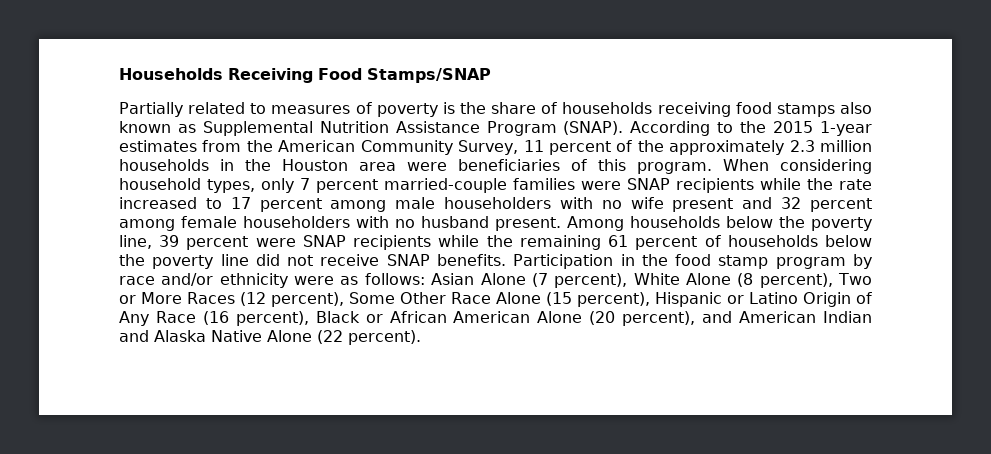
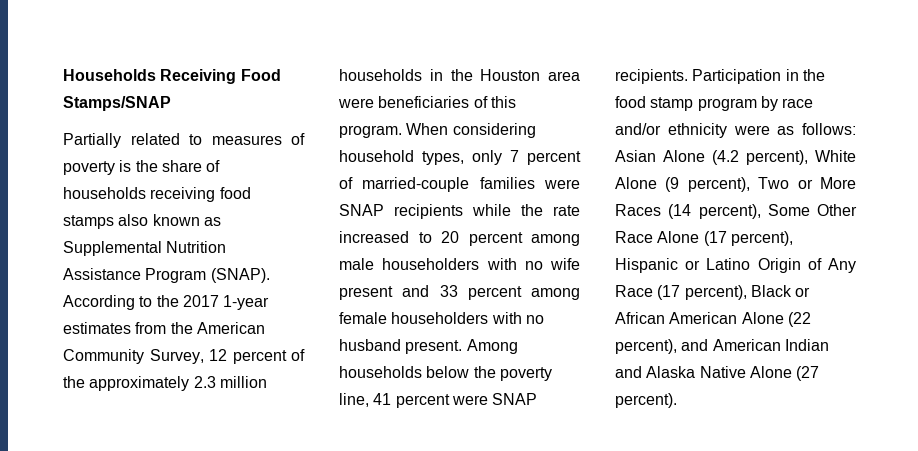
- According to the 2015 1-year estimates from the American Community Survey, 11 percent of the approximately 2.3 million households in the Houston area were beneficiaries of this program.
+ According to the 2017 1-year estimates from the American Community Survey, 12 percent of the approximately 2.3 million households in the Houston area were beneficiaries of this program.
- When considering household types, only 7 percent married-couple families were SNAP recipients while the rate increased to 17 percent among male householders with no wife present and 32 percent among female householders with no husband present.
+ When considering household types, only 7 percent of married-couple families were SNAP recipients while the rate increased to 20 percent among male householders with no wife present and 33 percent among female householders with no husband present.
- Among households below the poverty line, 39 percent were SNAP recipients while the remaining 61 percent of households below the poverty line did not receive SNAP benefits.
+ Among households below the poverty line, 41 percent were SNAP recipients.
- Participation in the food stamp program by race and/or ethnicity were as follows: Asian Alone (7 percent), White Alone (8 percent), Two or More Races (12 percent), Some Other Race Alone (15 percent), Hispanic or Latino Origin of Any Race (16 percent), Black or African American Alone (20 percent), and American Indian and Alaska Native Alone (22 percent).
+ Participation in the food stamp program by race and/or ethnicity were as follows: Asian Alone (4.2 percent), White Alone (9 percent), Two or More Races (14 percent), Some Other Race Alone (17 percent), Hispanic or Latino Origin of Any Race (17 percent), Black or African American Alone (22 percent), and American Indian and Alaska Native Alone (27 percent).

